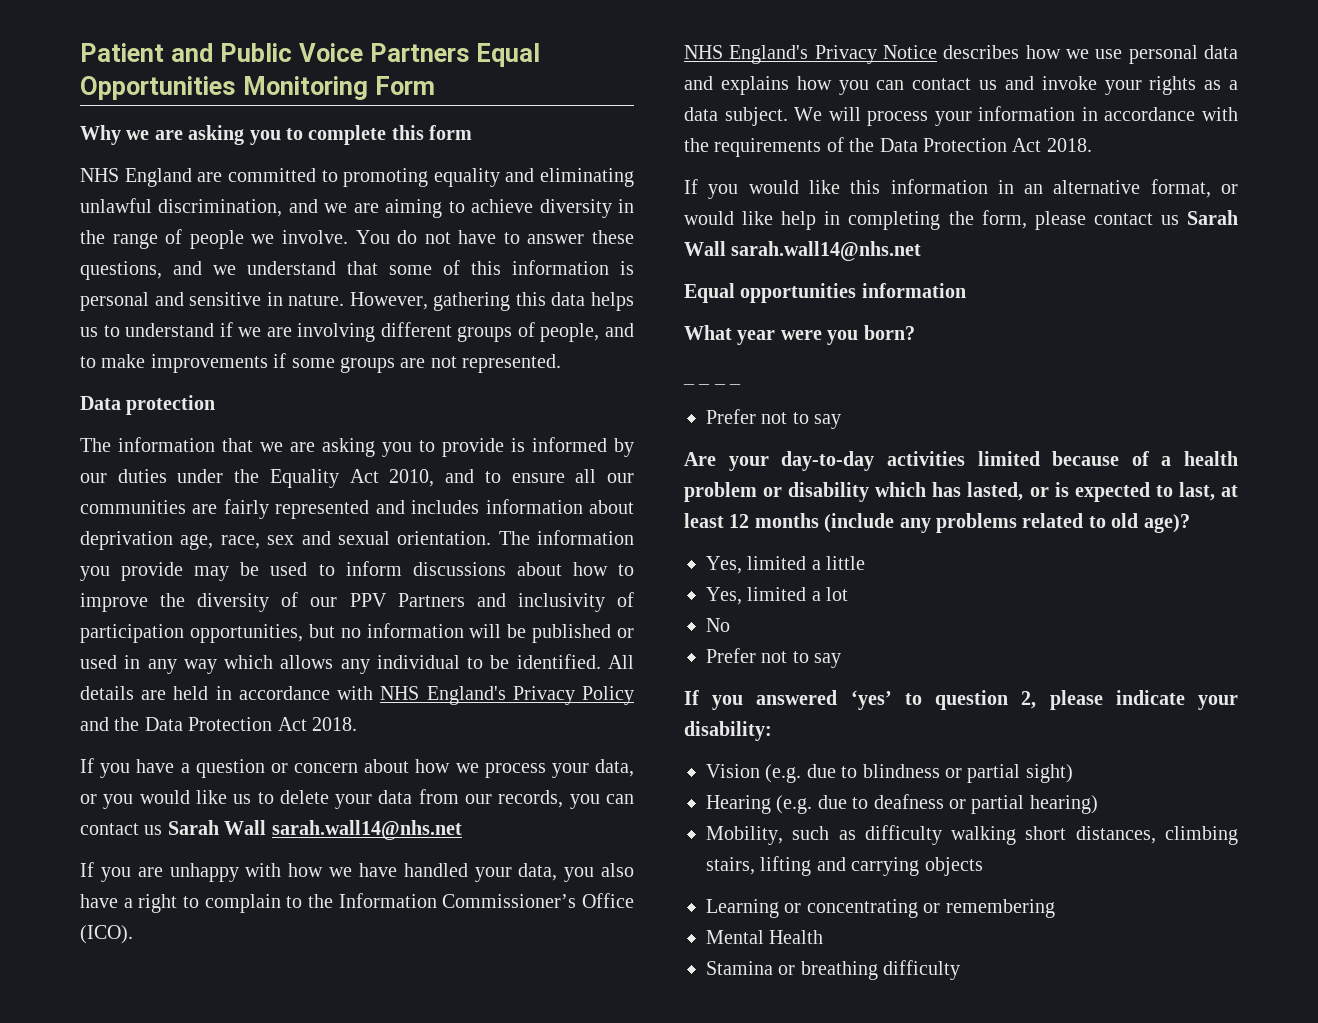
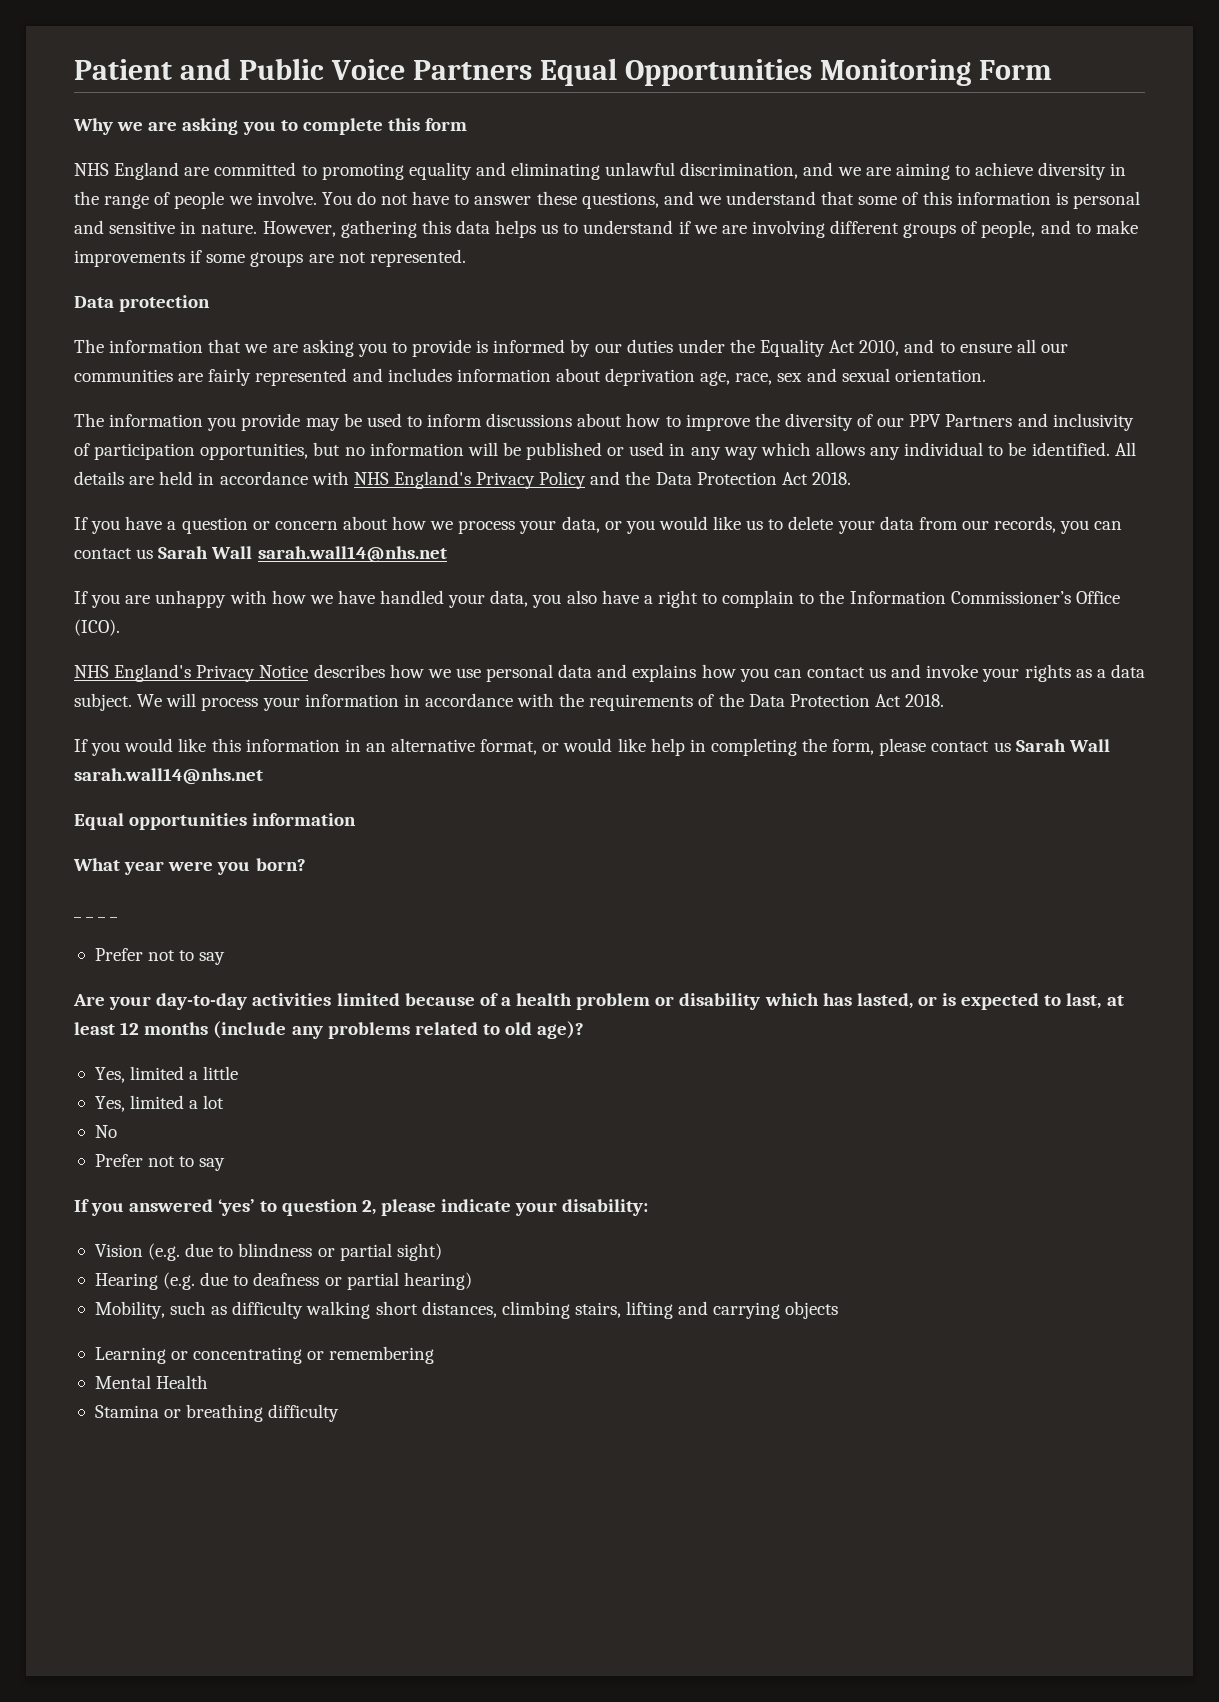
- The information that we are asking you to provide is informed by our duties under the Equality Act 2010, and to ensure all our communities are fairly represented and includes information about deprivation age, race, sex and sexual orientation. The information you provide may be used to inform discussions about how to improve the diversity of our PPV Partners and inclusivity of participation opportunities, but no information will be published or used in any way which allows any individual to be identified.
+ The information that we are asking you to provide is informed by our duties under the Equality Act 2010, and to ensure all our communities are fairly represented and includes information about deprivation age, race, sex and sexual orientation.
+ The information you provide may be used to inform discussions about how to improve the diversity of our PPV Partners and inclusivity of participation opportunities, but no information will be published or used in any way which allows any individual to be identified.

